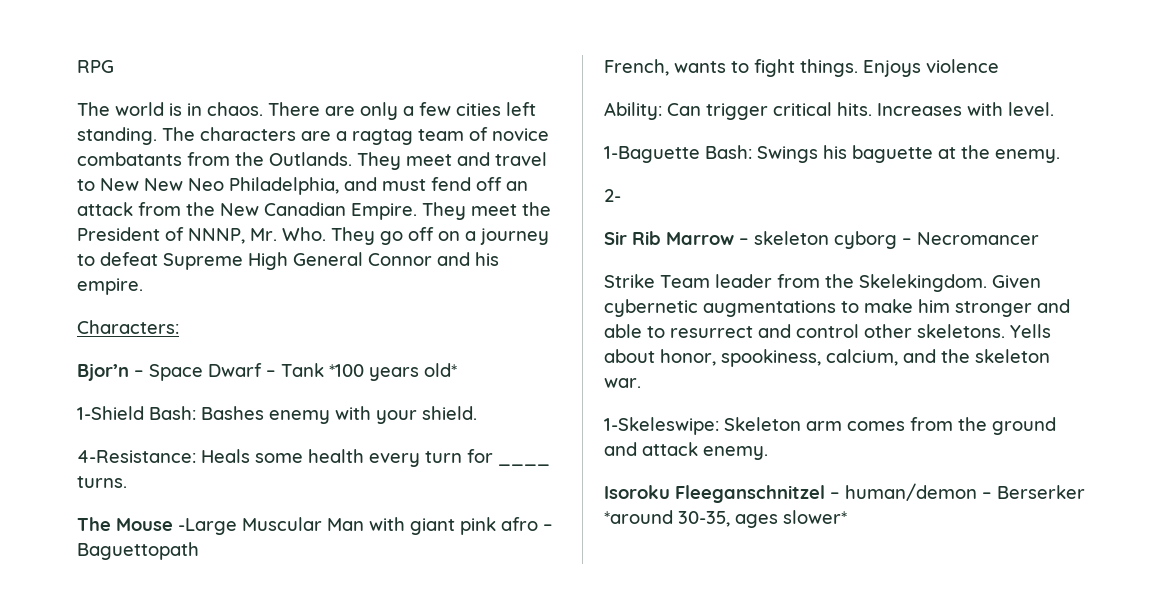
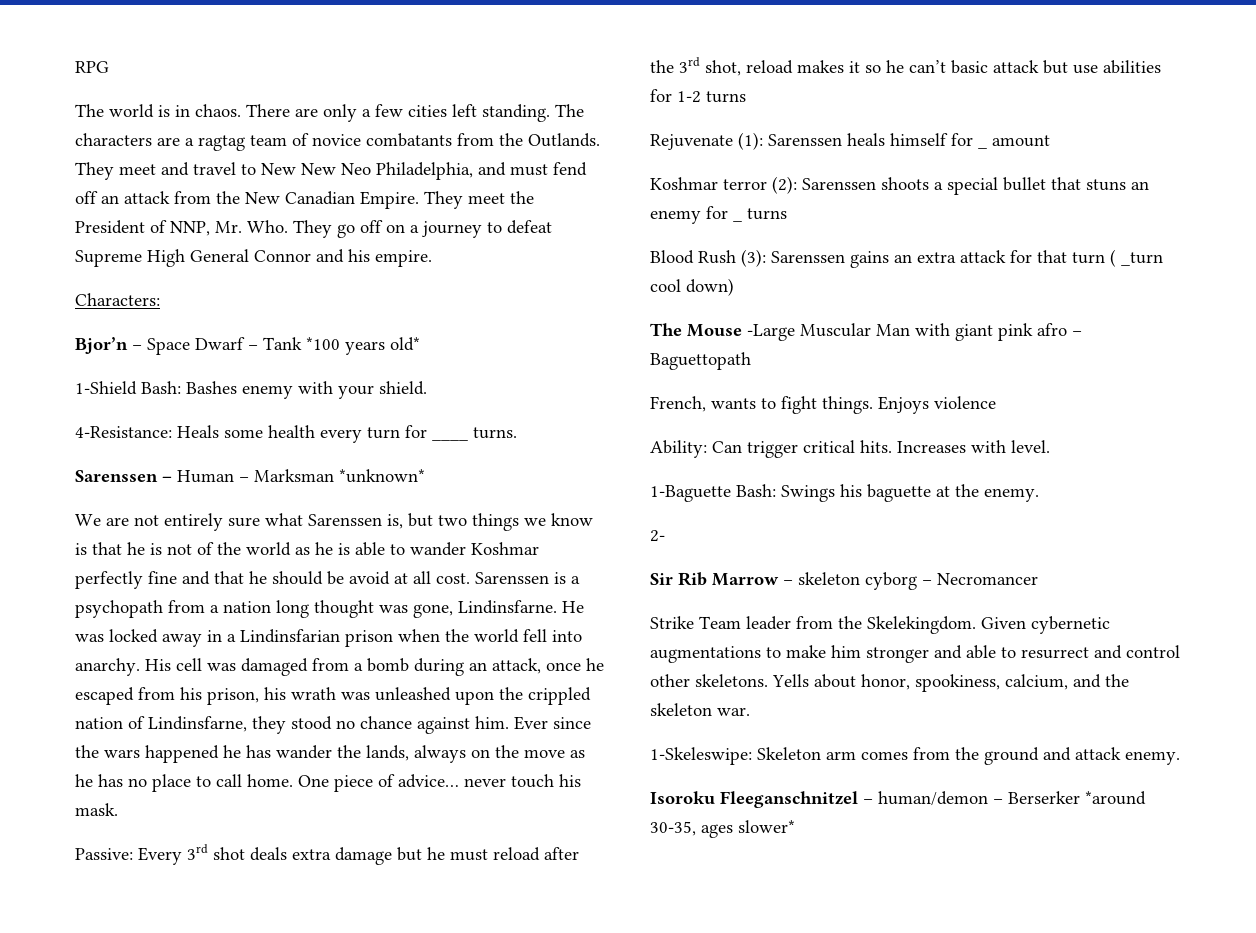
- They meet the President of NNNP, Mr. Who. They go off on a journey to defeat Supreme High General Connor and his empire.
+ They meet the President of NNP, Mr. Who. They go off on a journey to defeat Supreme High General Connor and his empire.
+ Sarenssen – Human – Marksman *unknown*
+ We are not entirely sure what Sarenssen is, but two things we know is that he is not of the world as he is able to wander Koshmar perfectly fine and that he should be avoid at all cost. Sarenssen is a psychopath from a nation long thought was gone, Lindinsfarne. He was locked away in a Lindinsfarian prison when the world fell into anarchy. His cell was damaged from a bomb during an attack, once he escaped from his prison, his wrath was unleashed upon the crippled nation of Lindinsfarne, they stood no chance against him. Ever since the wars happened he has wander the lands, always on the move as he has no place to call home. One piece of advice… never touch his mask.
+ Passive: Every 3rd shot deals extra damage but he must reload after the 3rd shot, reload makes it so he can’t basic attack but use abilities for 1-2 turns
+ Rejuvenate (1): Sarenssen heals himself for _ amount
+ Koshmar terror (2): Sarenssen shoots a special bullet that stuns an enemy for _ turns
+ Blood Rush (3): Sarenssen gains an extra attack for that turn ( _turn cool down)

